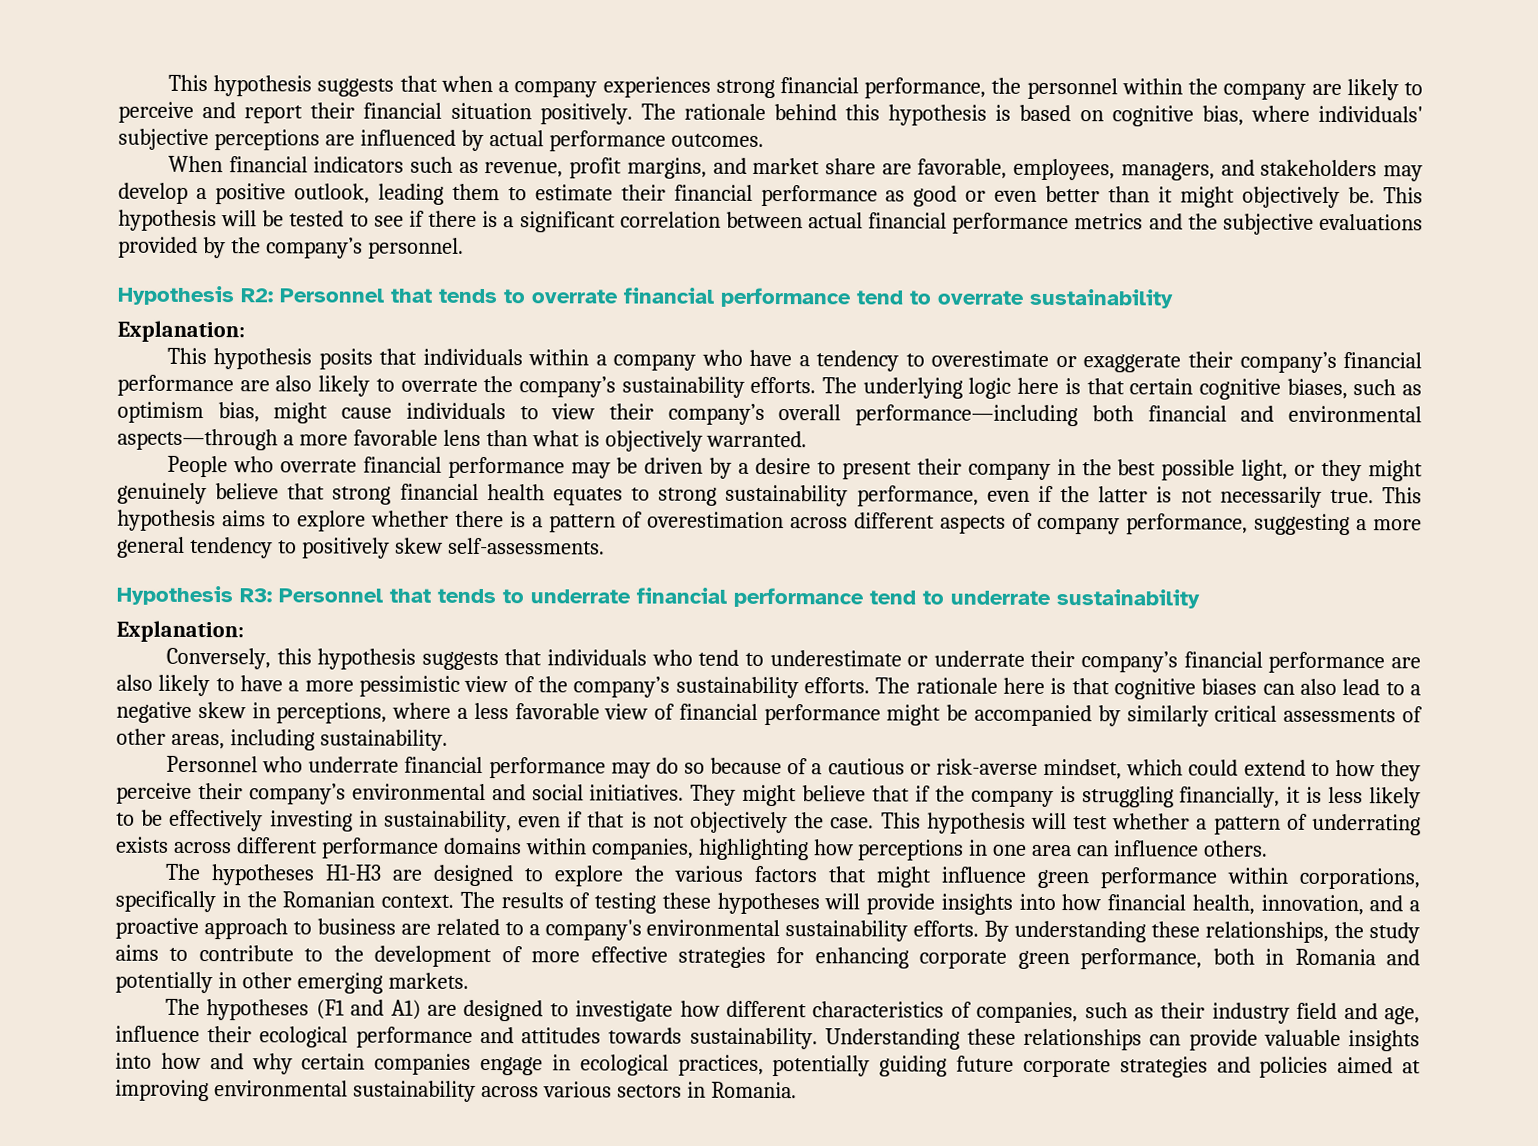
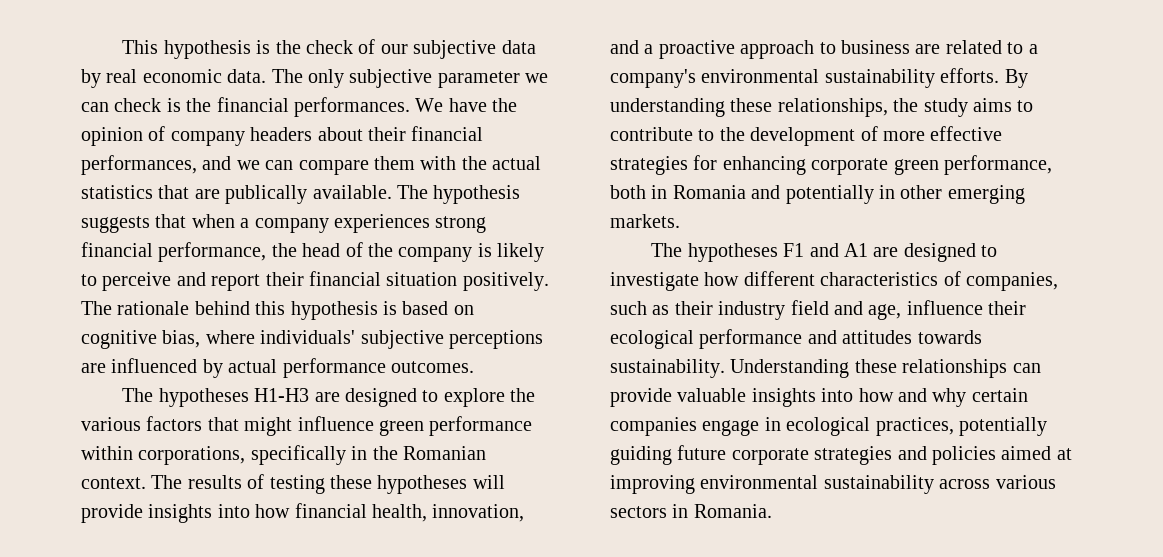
- This hypothesis suggests that when a company experiences strong financial performance, the personnel within the company are likely to perceive and report their financial situation positively.
+ This hypothesis is the check of our subjective data by real economic data. The only subjective parameter we can check is the financial performances. We have the opinion of company headers about their financial performances, and we can compare them with the actual statistics that are publically available. The hypothesis suggests that when a company experiences strong financial performance, the head of the company is likely to perceive and report their financial situation positively.
- When financial indicators such as revenue, profit margins, and market share are favorable, employees, managers, and stakeholders may develop a positive outlook, leading them to estimate their financial performance as good or even better than it might objectively be. This hypothesis will be tested to see if there is a significant correlation between actual financial performance metrics and the subjective evaluations provided by the company’s personnel.
- Hypothesis R2: Personnel that tends to overrate financial performance tend to overrate sustainability
- Explanation:
- This hypothesis posits that individuals within a company who have a tendency to overestimate or exaggerate their company’s financial performance are also likely to overrate the company’s sustainability efforts. The underlying logic here is that certain cognitive biases, such as optimism bias, might cause individuals to view their company’s overall performance—including both financial and environmental aspects—through a more favorable lens than what is objectively warranted.
- People who overrate financial performance may be driven by a desire to present their company in the best possible light, or they might genuinely believe that strong financial health equates to strong sustainability performance, even if the latter is not necessarily true. This hypothesis aims to explore whether there is a pattern of overestimation across different aspects of company performance, suggesting a more general tendency to positively skew self-assessments.
- Hypothesis R3: Personnel that tends to underrate financial performance tend to underrate sustainability
- Explanation:
- Conversely, this hypothesis suggests that individuals who tend to underestimate or underrate their company’s financial performance are also likely to have a more pessimistic view of the company’s sustainability efforts. The rationale here is that cognitive biases can also lead to a negative skew in perceptions, where a less favorable view of financial performance might be accompanied by similarly critical assessments of other areas, including sustainability.
- Personnel who underrate financial performance may do so because of a cautious or risk-averse mindset, which could extend to how they perceive their company’s environmental and social initiatives. They might believe that if the company is struggling financially, it is less likely to be effectively investing in sustainability, even if that is not objectively the case. This hypothesis will test whether a pattern of underrating exists across different performance domains within companies, highlighting how perceptions in one area can influence others.
- The hypotheses (F1 and A1) are designed to investigate how different characteristics of companies, such as their industry field and age, influence their ecological performance and attitudes towards sustainability.
+ The hypotheses F1 and A1 are designed to investigate how different characteristics of companies, such as their industry field and age, influence their ecological performance and attitudes towards sustainability.

